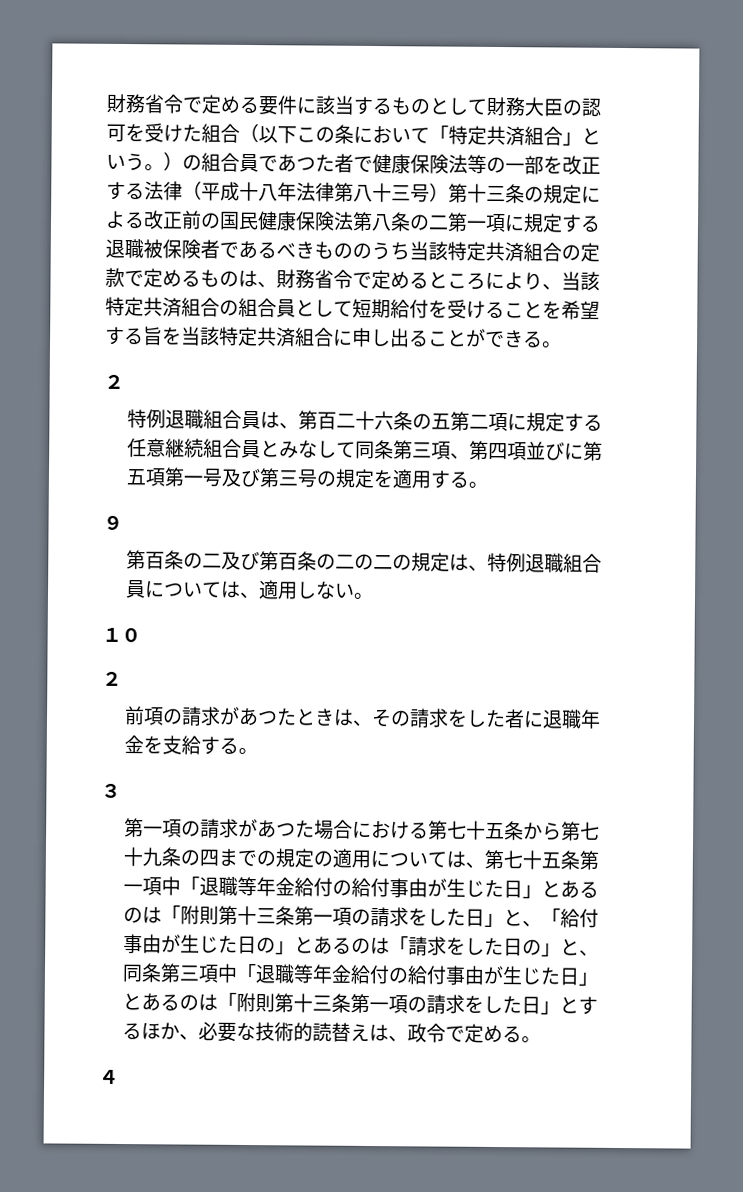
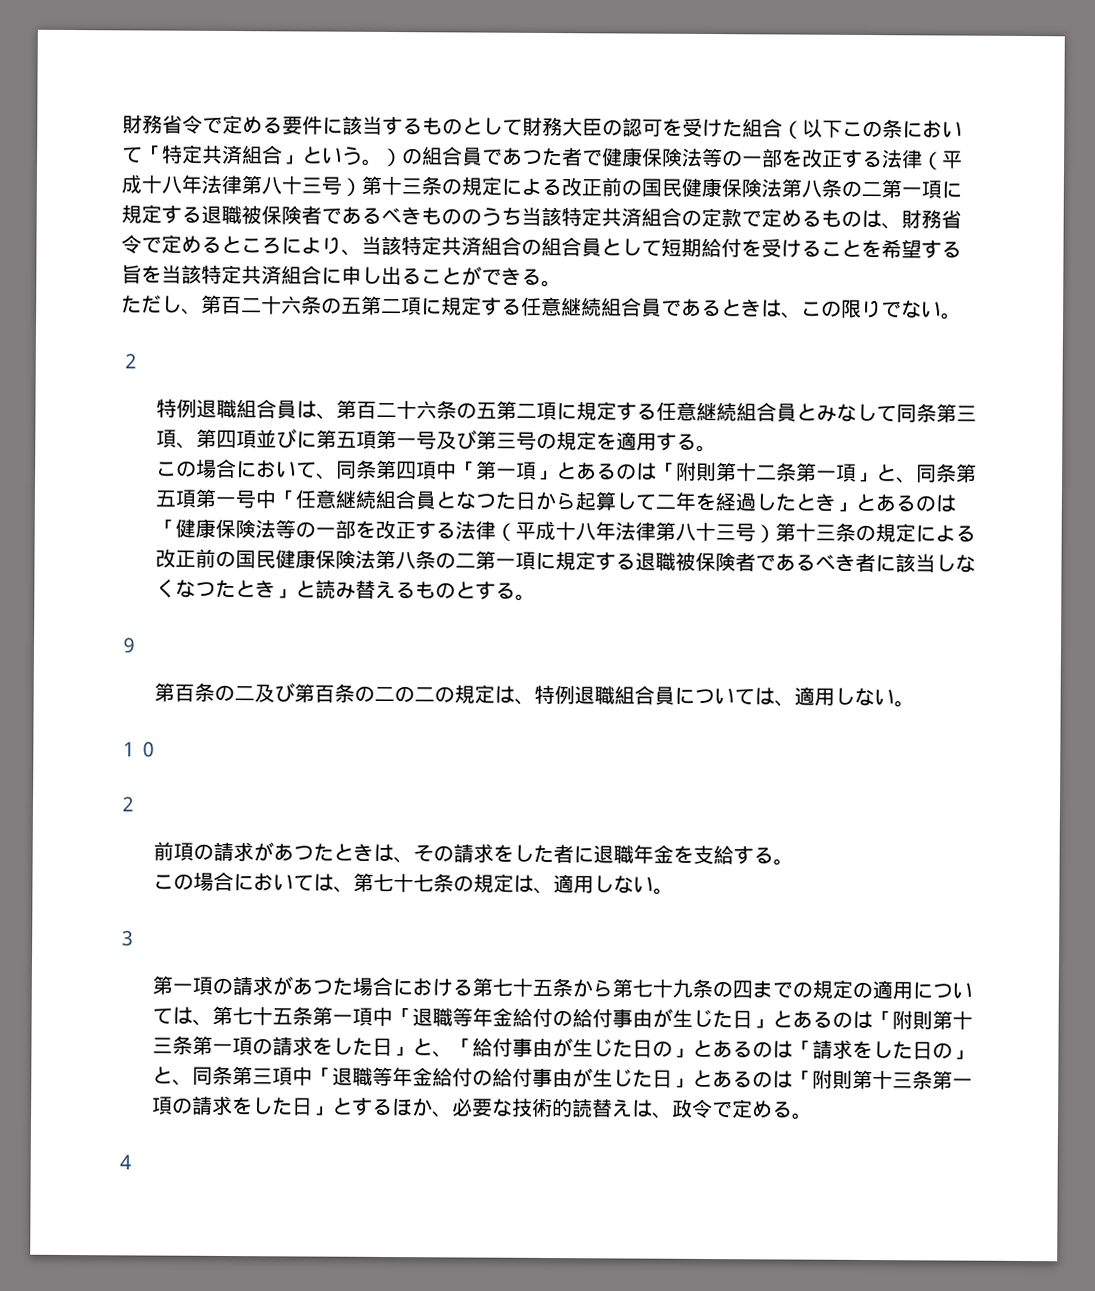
+ ただし、第百二十六条の五第二項に規定する任意継続組合員であるときは、この限りでない。
+ この場合において、同条第四項中「第一項」とあるのは「附則第十二条第一項」と、同条第五項第一号中「任意継続組合員となつた日から起算して二年を経過したとき」とあるのは「健康保険法等の一部を改正する法律（平成十八年法律第八十三号）第十三条の規定による改正前の国民健康保険法第八条の二第一項に規定する退職被保険者であるべき者に該当しなくなつたとき」と読み替えるものとする。
+ この場合においては、第七十七条の規定は、適用しない。

